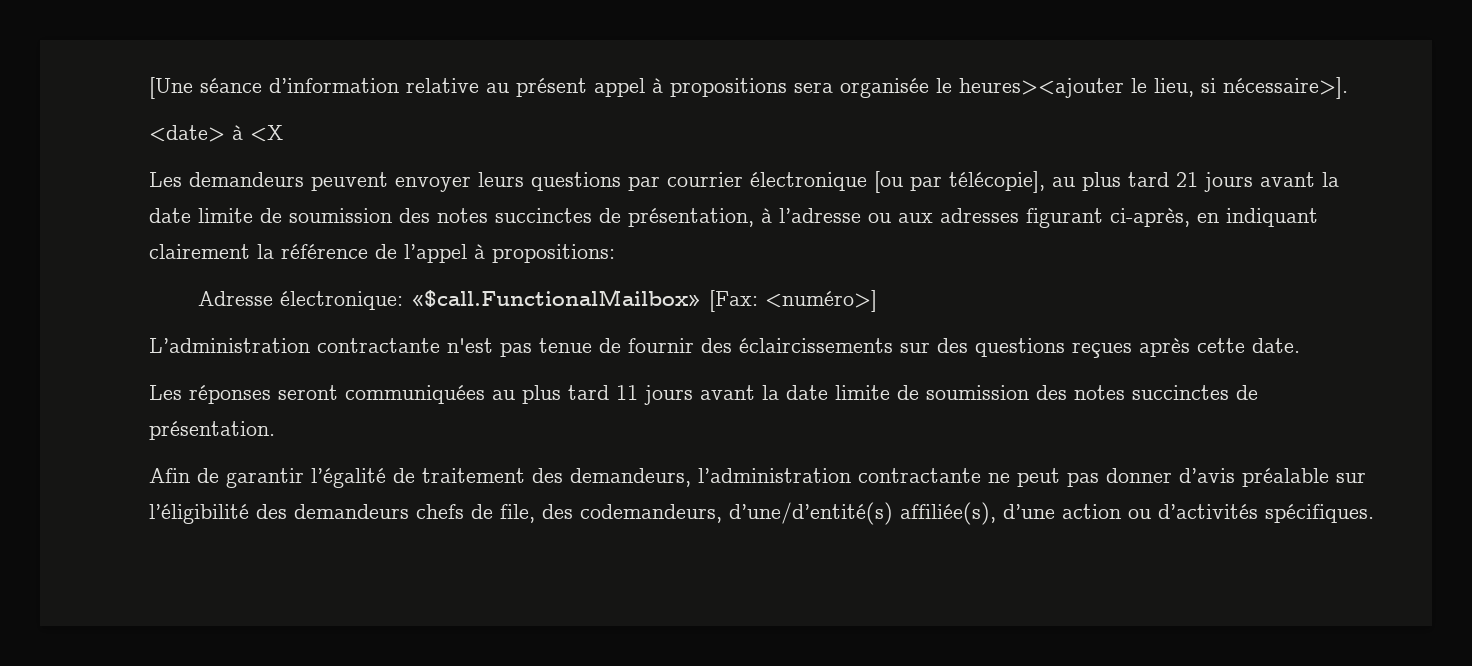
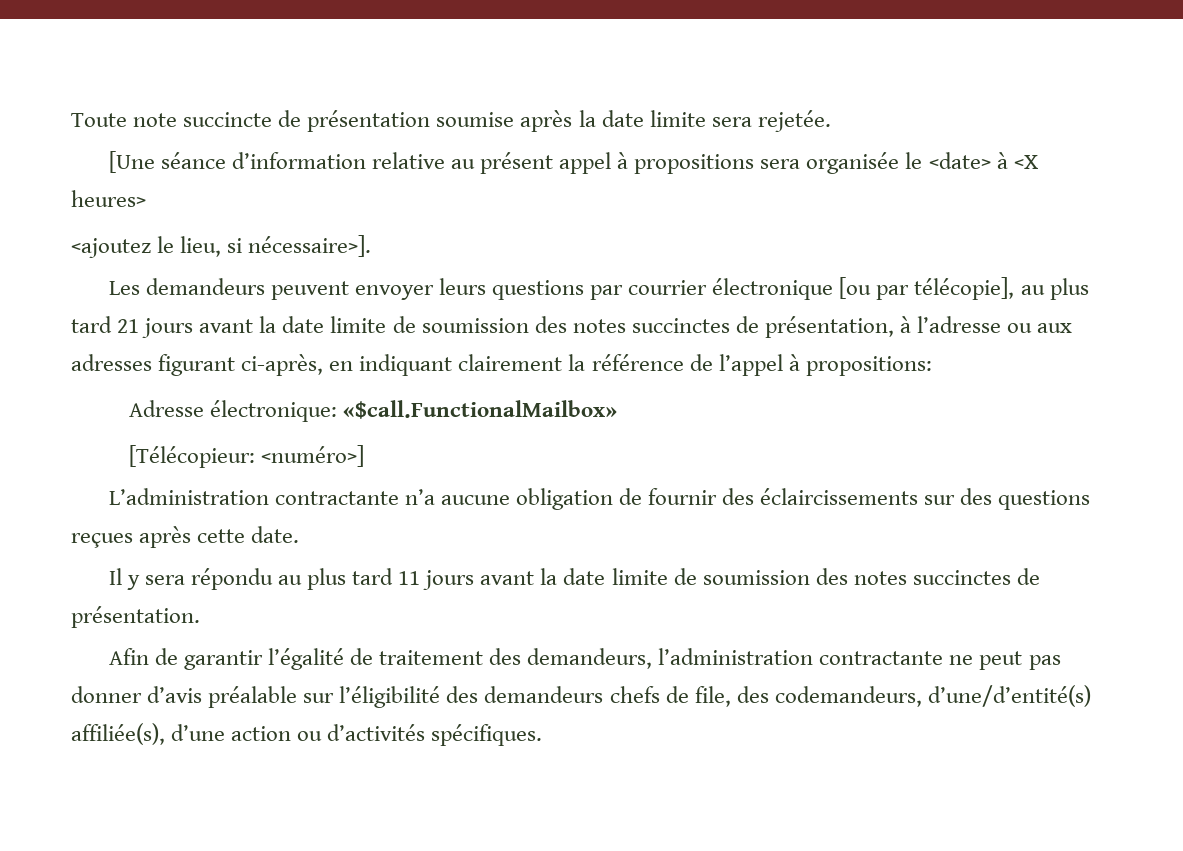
+ Toute note succincte de présentation soumise après la date limite sera rejetée.
- [Une séance d’information relative au présent appel à propositions sera organisée le heures><ajouter le lieu, si nécessaire>].
+ [Une séance d’information relative au présent appel à propositions sera organisée le <date> à <X heures>
+ <ajoutez le lieu, si nécessaire>].
- <date> à <X
- Adresse électronique: «$call.FunctionalMailbox» [Fax: <numéro>]
+ Adresse électronique: «$call.FunctionalMailbox»
+ [Télécopieur: <numéro>]
- L’administration contractante n'est pas tenue de fournir des éclaircissements sur des questions reçues après cette date.
+ L’administration contractante n’a aucune obligation de fournir des éclaircissements sur des questions reçues après cette date.
- Les réponses seront communiquées au plus tard 11 jours avant la date limite de soumission des notes succinctes de présentation.
+ Il y sera répondu au plus tard 11 jours avant la date limite de soumission des notes succinctes de présentation.

